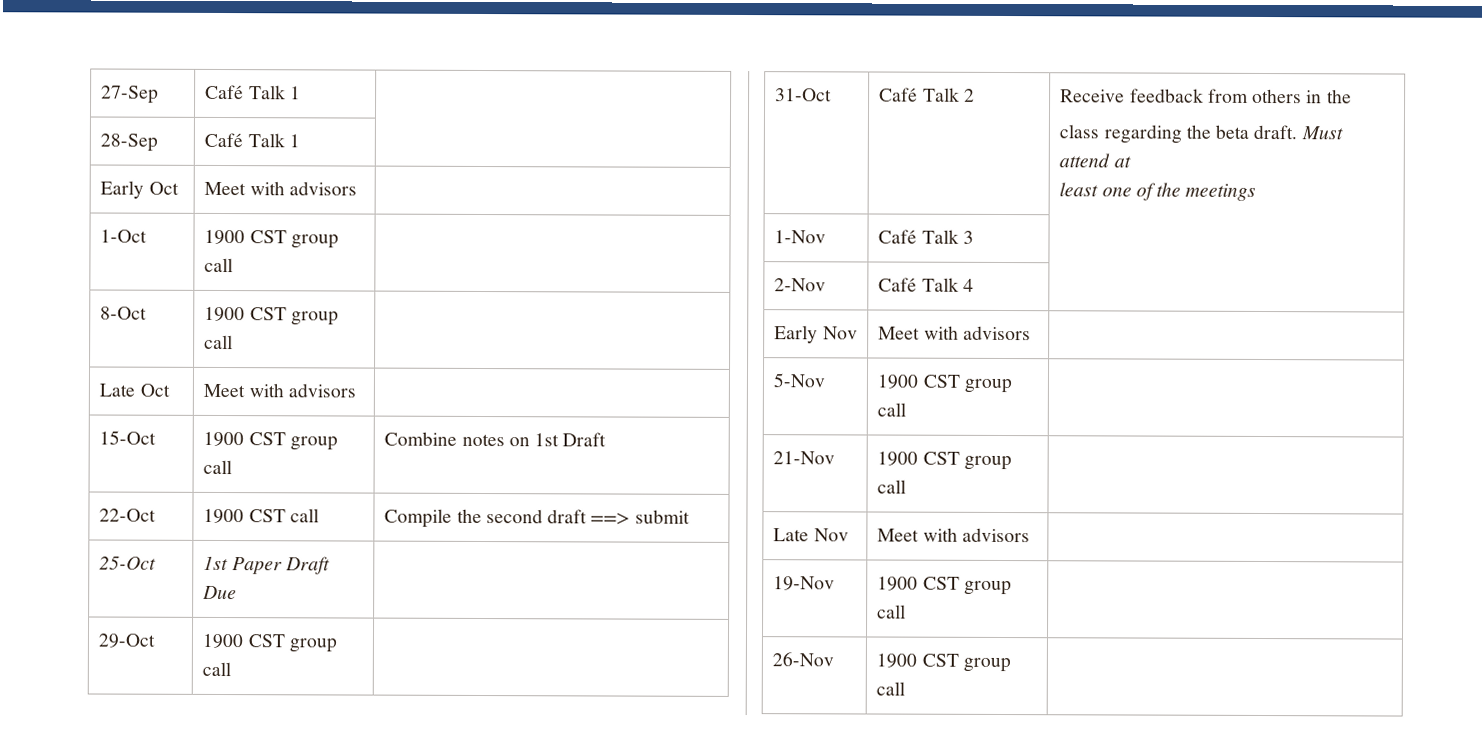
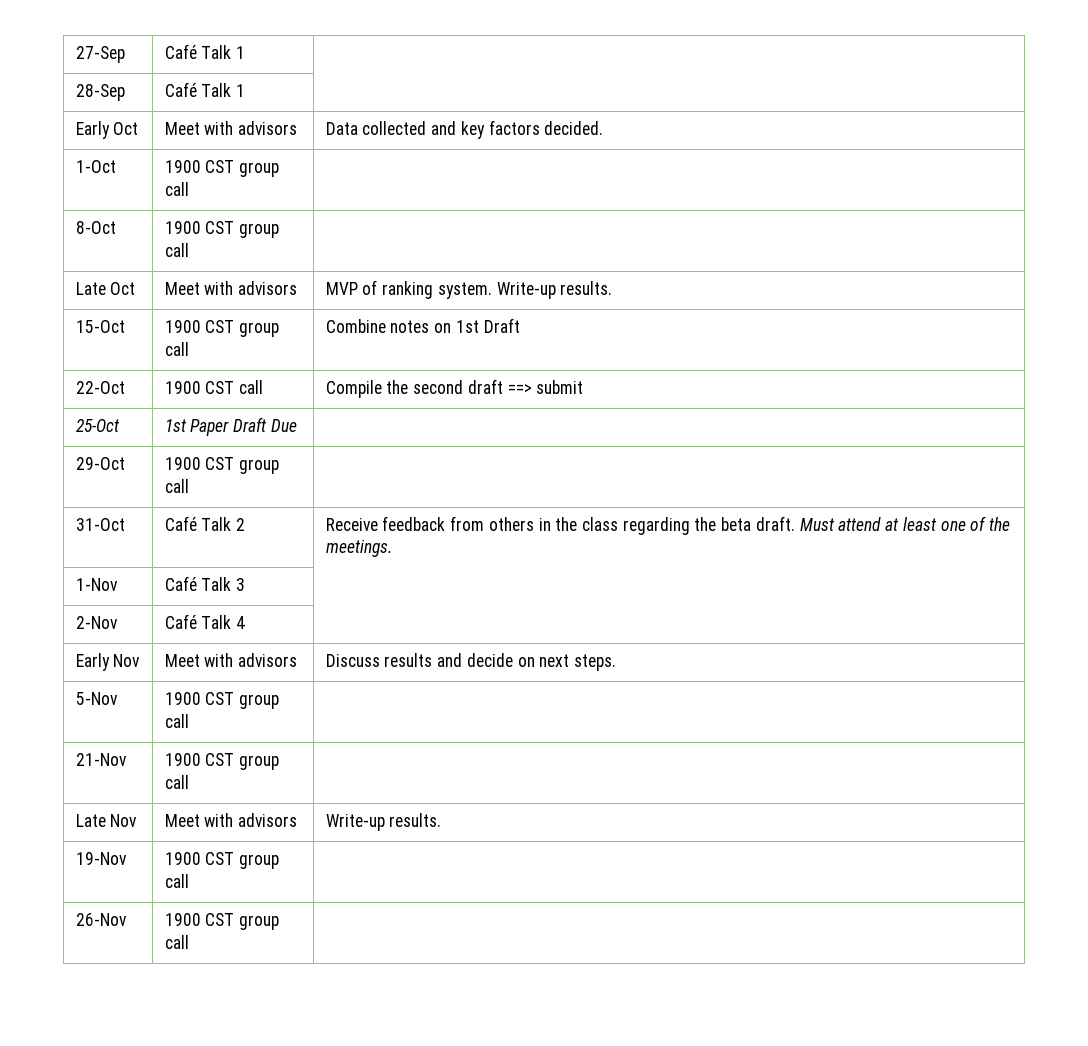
- Early Oct | Meet with advisors |
+ Early Oct | Meet with advisors | Data collected and key factors decided.
- Late Oct | Meet with advisors |
+ Late Oct | Meet with advisors | MVP of ranking system. Write-up results.
- 31-Oct | Café Talk 2 | Receive feedback from others in the
- class regarding the beta draft. Must attend at
- least one of the meetings
+ 31-Oct | Café Talk 2 | Receive feedback from others in the class regarding the beta draft. Must attend at least one of the meetings.
- Early Nov | Meet with advisors |
+ Early Nov | Meet with advisors | Discuss results and decide on next steps.
- Late Nov | Meet with advisors |
+ Late Nov | Meet with advisors | Write-up results.

